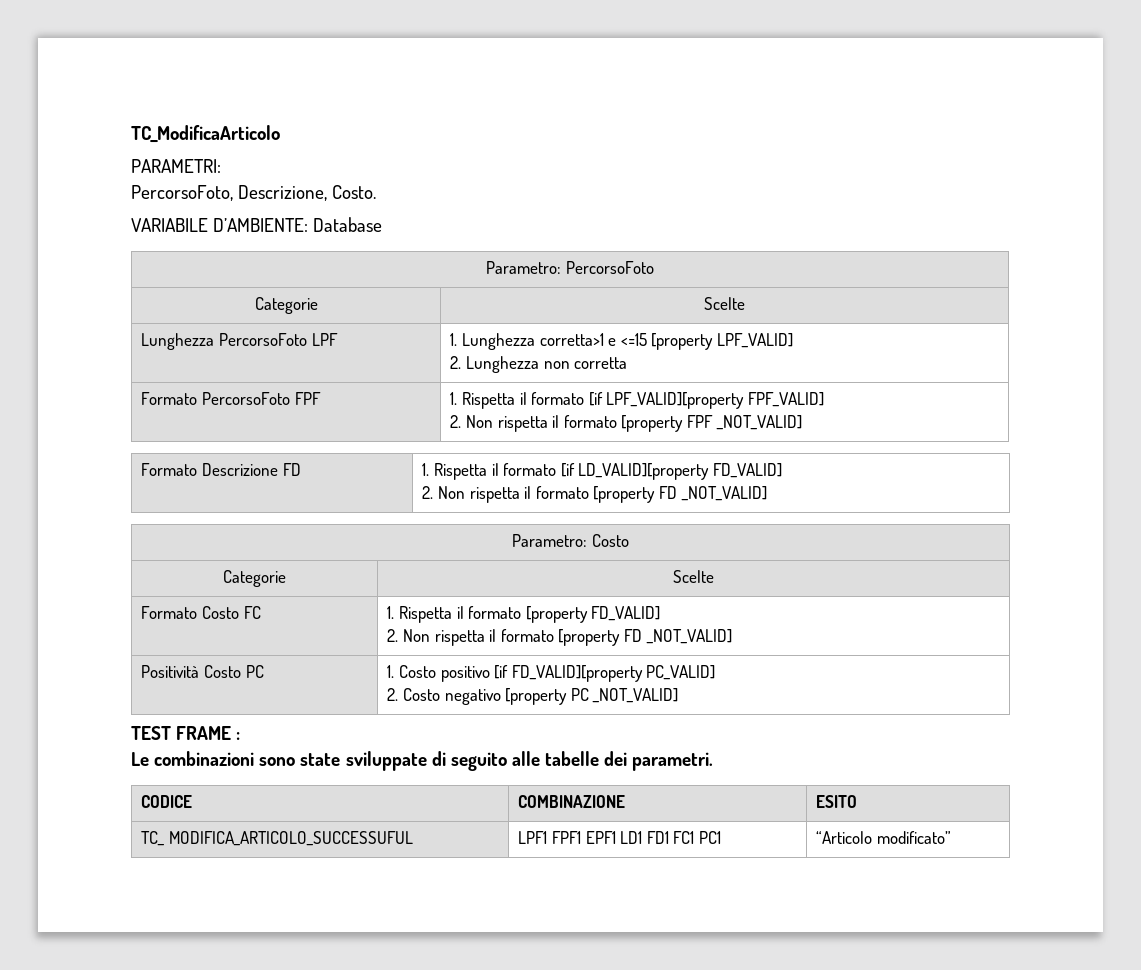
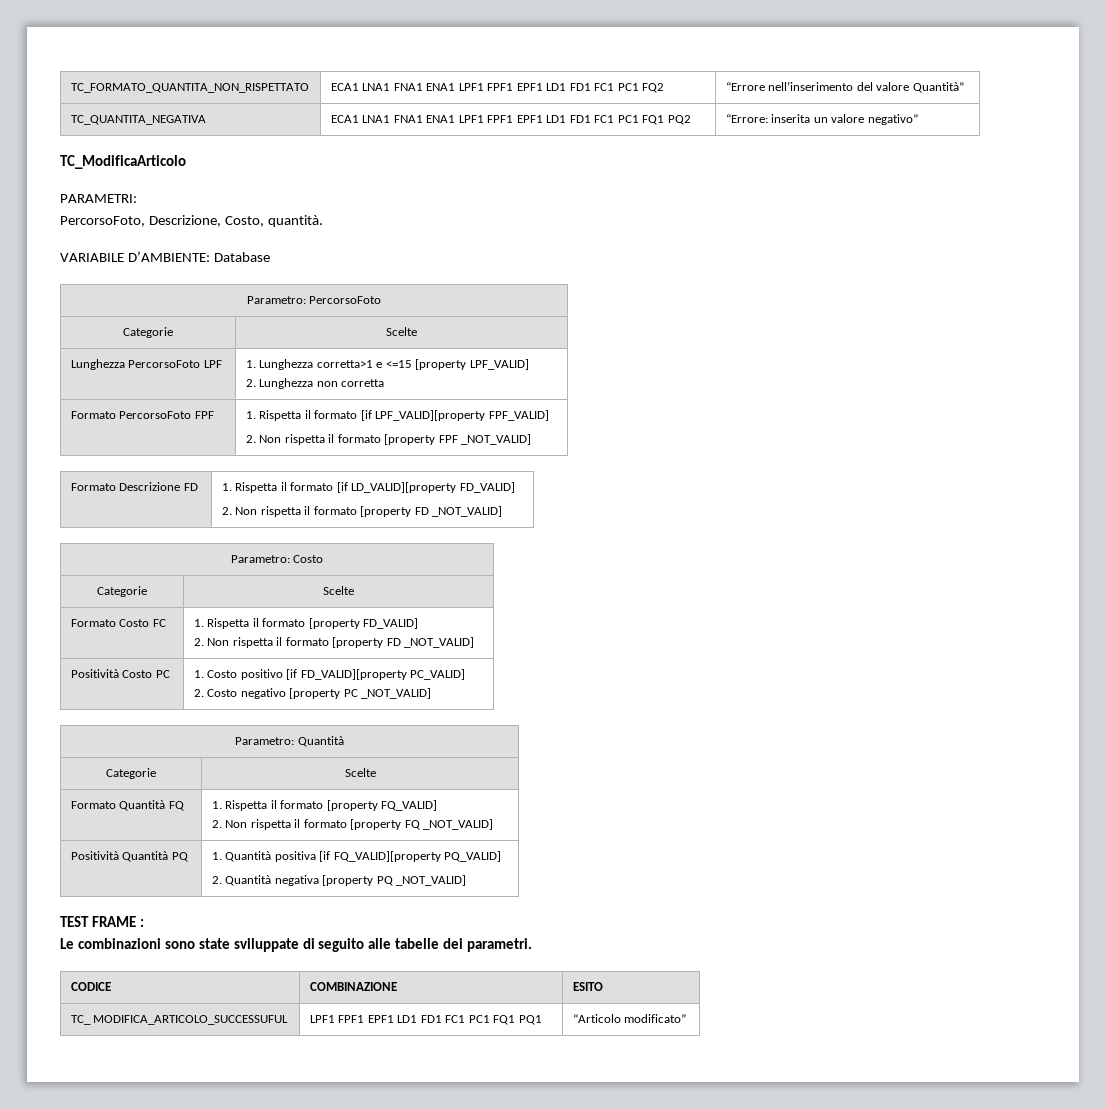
+ TC_FORMATO_QUANTITA_NON_RISPETTATO | ECA1 LNA1 FNA1 ENA1 LPF1 FPF1 EPF1 LD1 FD1 FC1 PC1 FQ2 | “Errore nell’inserimento del valore Quantità”
+ TC_QUANTITA_NEGATIVA | ECA1 LNA1 FNA1 ENA1 LPF1 FPF1 EPF1 LD1 FD1 FC1 PC1 FQ1 PQ2 | “Errore: inserita un valore negativo”
- PercorsoFoto, Descrizione, Costo.
+ PercorsoFoto, Descrizione, Costo, quantità.
+ Parametro: Quantità
+ Categorie | Scelte
+ Formato Quantità FQ | 1. Rispetta il formato [property FQ_VALID]
+ 2. Non rispetta il formato [property FQ _NOT_VALID]
+ Positività Quantità PQ | 1. Quantità positiva [if FQ_VALID][property PQ_VALID]
+ 2. Quantità negativa [property PQ _NOT_VALID]
- TC_ MODIFICA_ARTICOLO_SUCCESSUFUL | LPF1 FPF1 EPF1 LD1 FD1 FC1 PC1 | “Articolo modificato”
+ TC_ MODIFICA_ARTICOLO_SUCCESSUFUL | LPF1 FPF1 EPF1 LD1 FD1 FC1 PC1 FQ1 PQ1 | “Articolo modificato”

